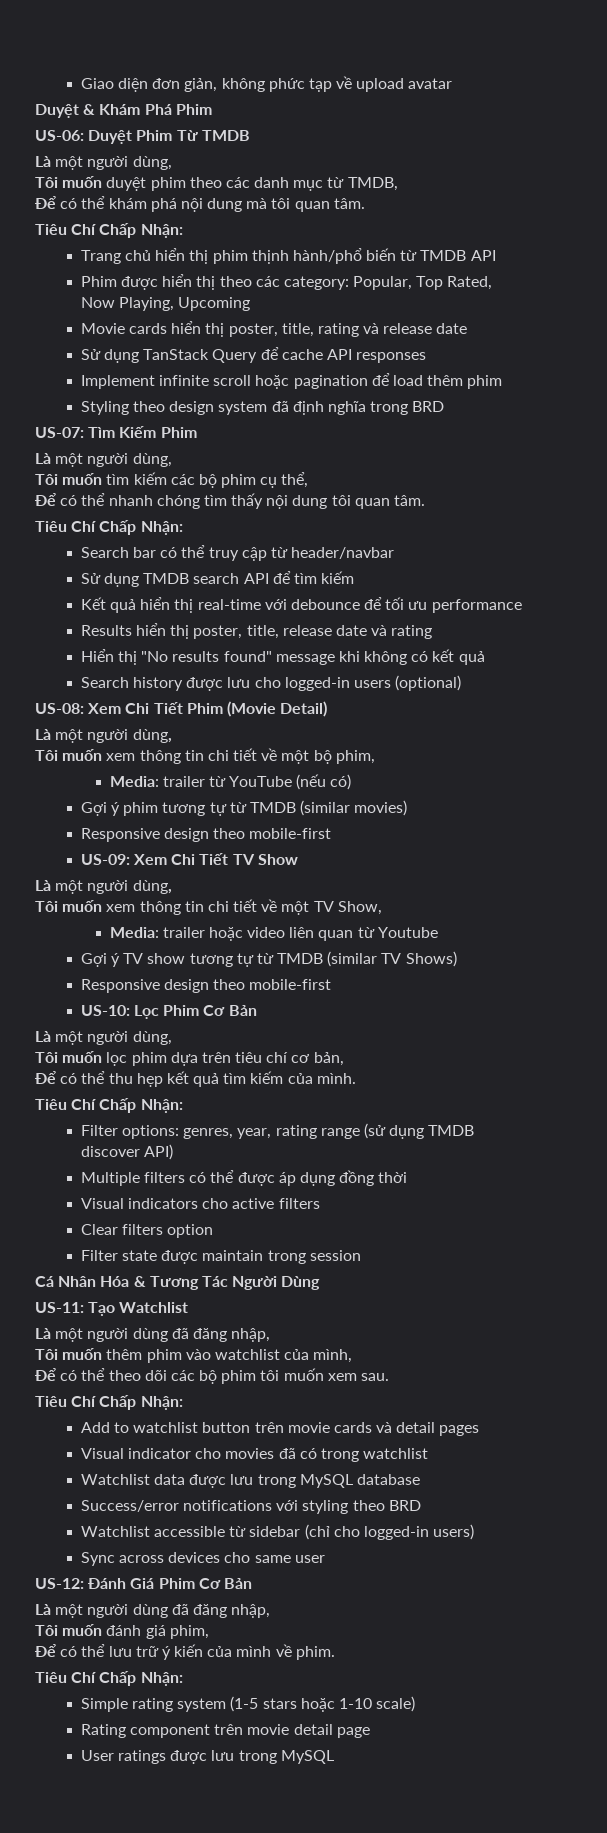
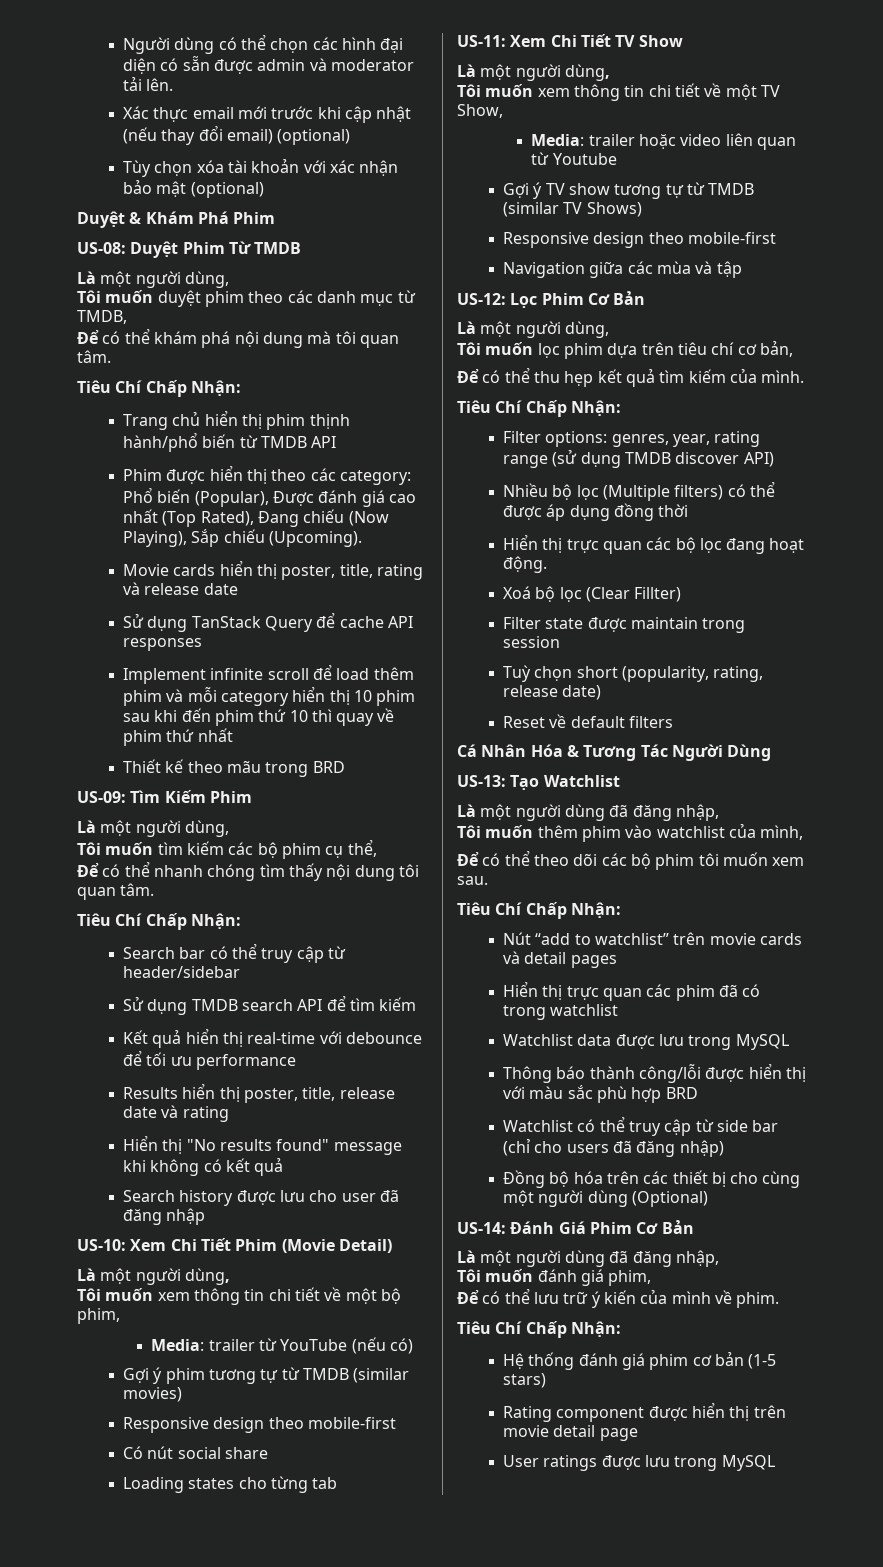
- Giao diện đơn giản, không phức tạp về upload avatar
+ Người dùng có thể chọn các hình đại diện có sẵn được admin và moderator tải lên.
+ Xác thực email mới trước khi cập nhật (nếu thay đổi email) (optional)
+ Tùy chọn xóa tài khoản với xác nhận bảo mật (optional)
- US-06: Duyệt Phim Từ TMDB
+ US-08: Duyệt Phim Từ TMDB
- Phim được hiển thị theo các category: Popular, Top Rated, Now Playing, Upcoming
+ Phim được hiển thị theo các category: Phổ biến (Popular), Được đánh giá cao nhất (Top Rated), Đang chiếu (Now Playing), Sắp chiếu (Upcoming).
- Implement infinite scroll hoặc pagination để load thêm phim
- Styling theo design system đã định nghĩa trong BRD
+ Implement infinite scroll để load thêm phim và mỗi category hiển thị 10 phim sau khi đến phim thứ 10 thì quay về phim thứ nhất
+ Thiết kế theo mãu trong BRD
- US-07: Tìm Kiếm Phim
+ US-09: Tìm Kiếm Phim
- Search bar có thể truy cập từ header/navbar
+ Search bar có thể truy cập từ header/sidebar
- Search history được lưu cho logged-in users (optional)
- US-08: Xem Chi Tiết Phim (Movie Detail)
+ Search history được lưu cho user đã đăng nhập
+ US-10: Xem Chi Tiết Phim (Movie Detail)
- US-09: Xem Chi Tiết TV Show
+ Có nút social share
+ Loading states cho từng tab
+ US-11: Xem Chi Tiết TV Show
- US-10: Lọc Phim Cơ Bản
+ Navigation giữa các mùa và tập
+ US-12: Lọc Phim Cơ Bản
- Multiple filters có thể được áp dụng đồng thời
+ Nhiều bộ lọc (Multiple filters) có thể được áp dụng đồng thời
- Visual indicators cho active filters
- Clear filters option
+ Hiển thị trực quan các bộ lọc đang hoạt động.
+ Xoá bộ lọc (Clear Fillter)
+ Tuỳ chọn short (popularity, rating, release date)
+ Reset về default filters
- US-11: Tạo Watchlist
+ US-13: Tạo Watchlist
- Add to watchlist button trên movie cards và detail pages
+ Nút “add to watchlist” trên movie cards và detail pages
- Visual indicator cho movies đã có trong watchlist
+ Hiển thị trực quan các phim đã có trong watchlist
- Watchlist data được lưu trong MySQL database
- Success/error notifications với styling theo BRD
- Watchlist accessible từ sidebar (chỉ cho logged-in users)
- Sync across devices cho same user
- US-12: Đánh Giá Phim Cơ Bản
+ Watchlist data được lưu trong MySQL
+ Thông báo thành công/lỗi được hiển thị với màu sắc phù hợp BRD
+ Watchlist có thể truy cập từ side bar (chỉ cho users đã đăng nhập)
+ Đồng bộ hóa trên các thiết bị cho cùng một người dùng (Optional)
+ US-14: Đánh Giá Phim Cơ Bản
- Simple rating system (1-5 stars hoặc 1-10 scale)
+ Hệ thống đánh giá phim cơ bản (1-5 stars)
- Rating component trên movie detail page
+ Rating component được hiển thị trên movie detail page

